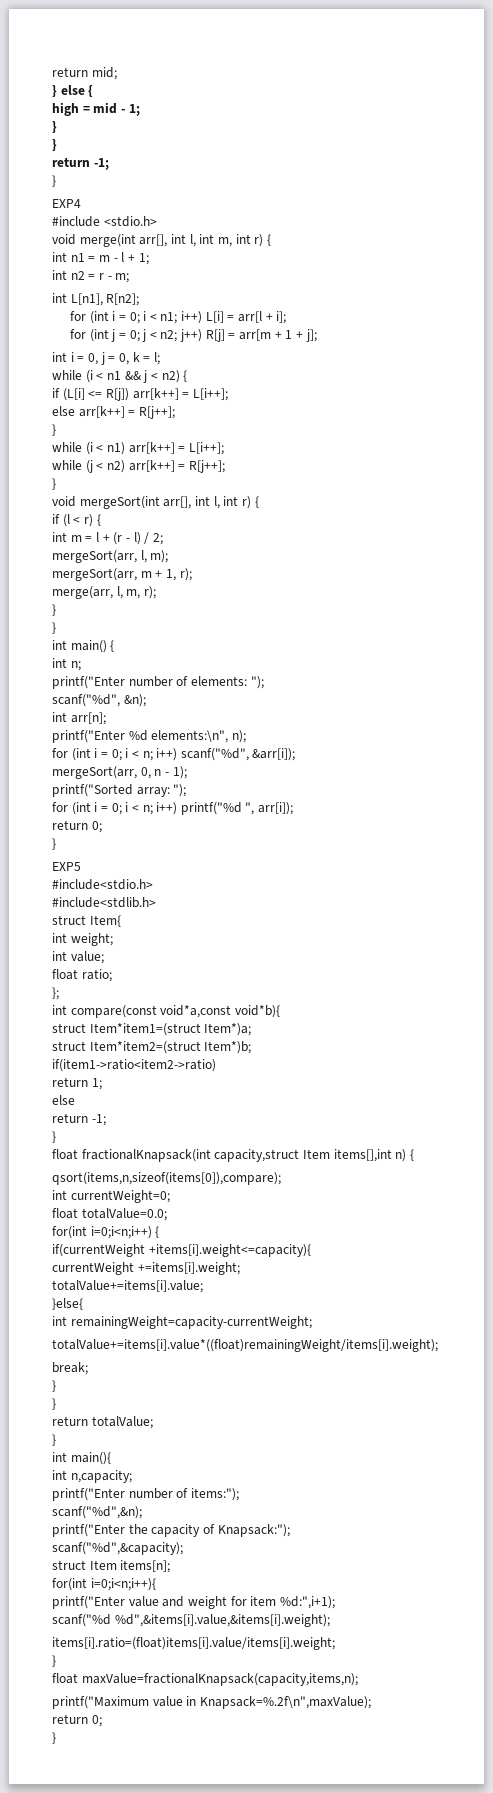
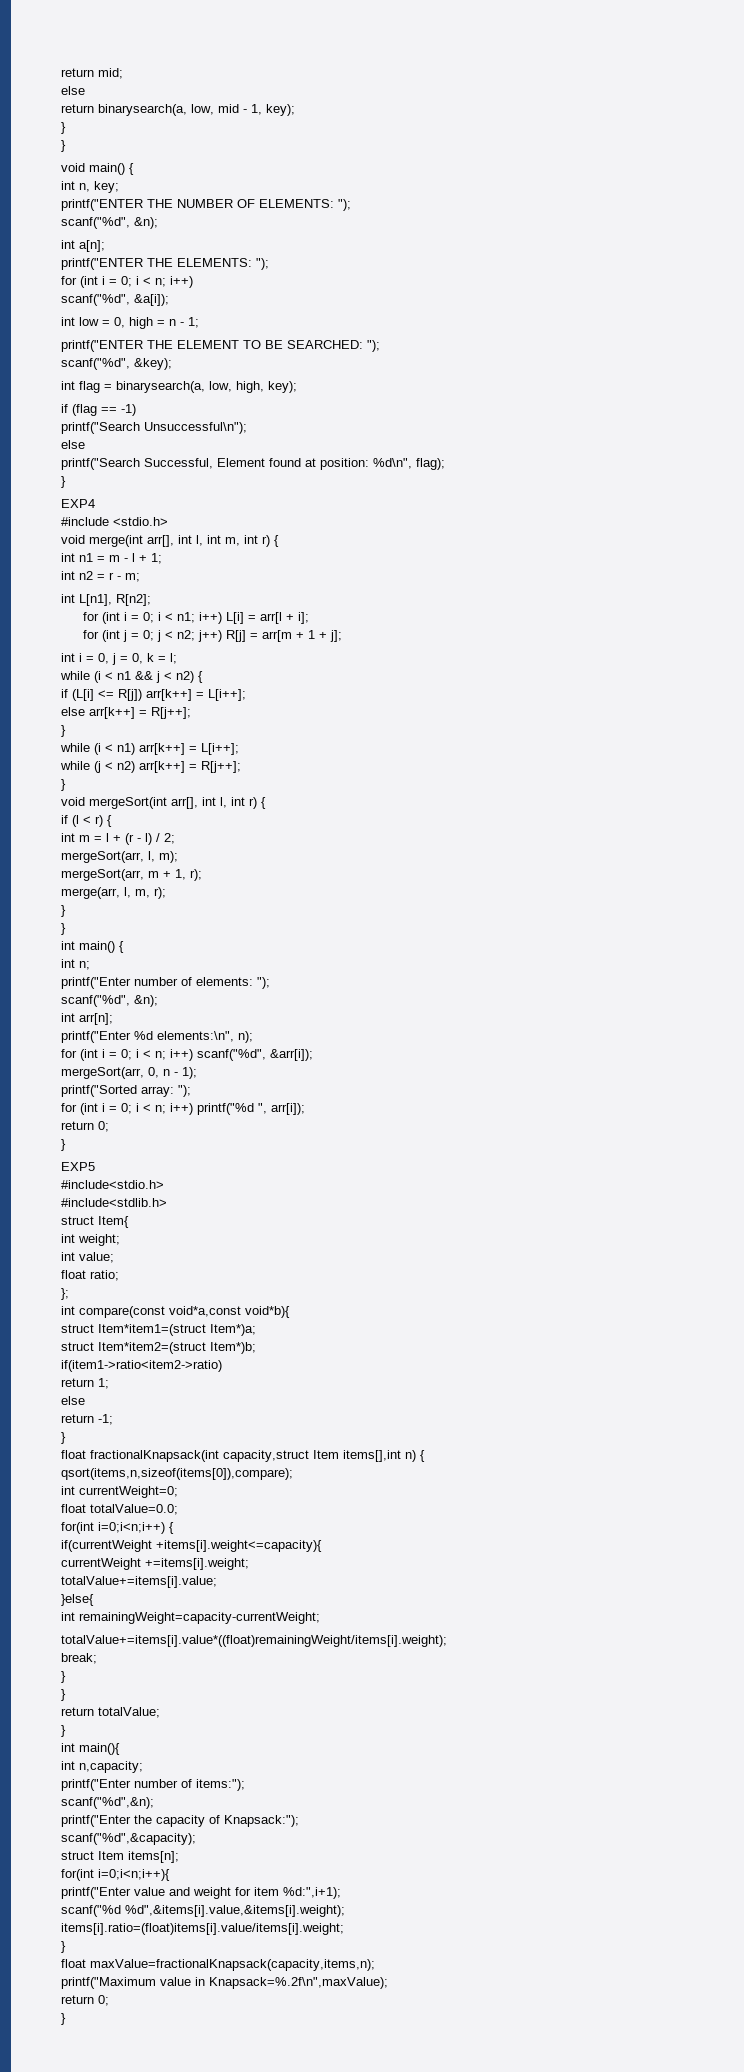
  return mid;
- } else {
- high = mid - 1;
+ else
+ return binarysearch(a, low, mid - 1, key);
  }
  }
- return -1;
+ void main() {
+ int n, key;
+ printf("ENTER THE NUMBER OF ELEMENTS: ");
+ scanf("%d", &n);
+ int a[n];
+ printf("ENTER THE ELEMENTS: ");
+ for (int i = 0; i < n; i++)
+ scanf("%d", &a[i]);
+ int low = 0, high = n - 1;
+ printf("ENTER THE ELEMENT TO BE SEARCHED: ");
+ scanf("%d", &key);
+ int flag = binarysearch(a, low, high, key);
+ if (flag == -1)
+ printf("Search Unsuccessful\n");
+ else
+ printf("Search Successful, Element found at position: %d\n", flag);

